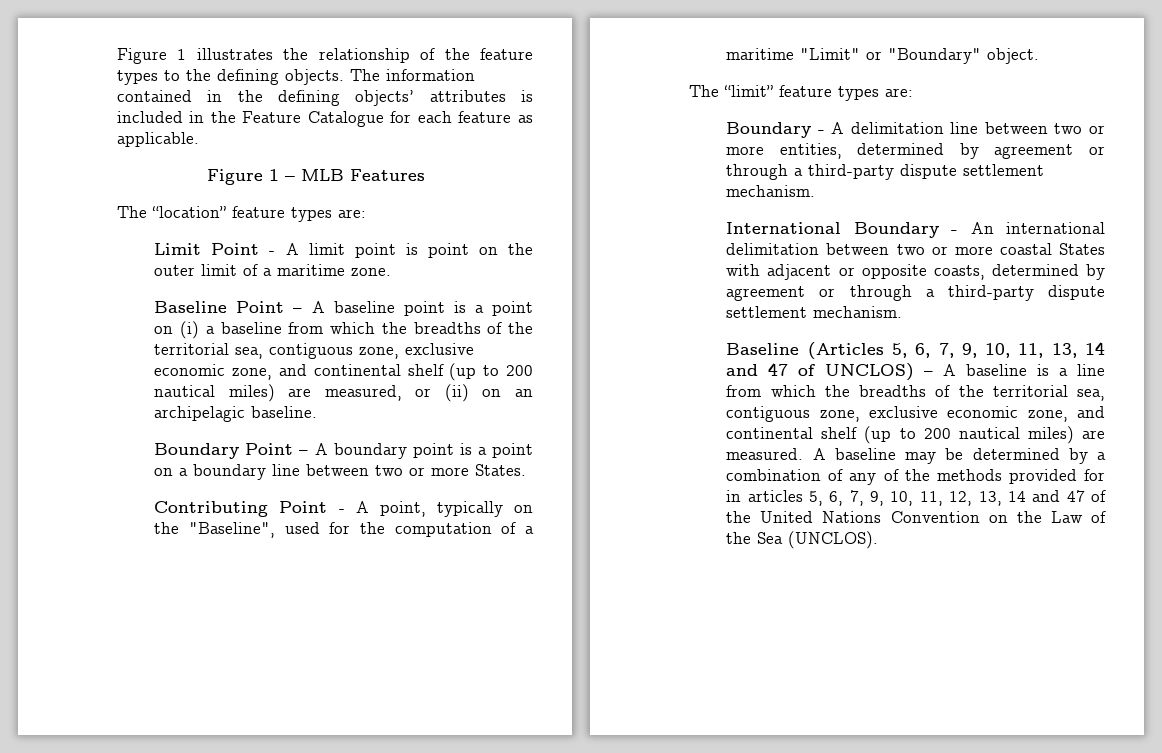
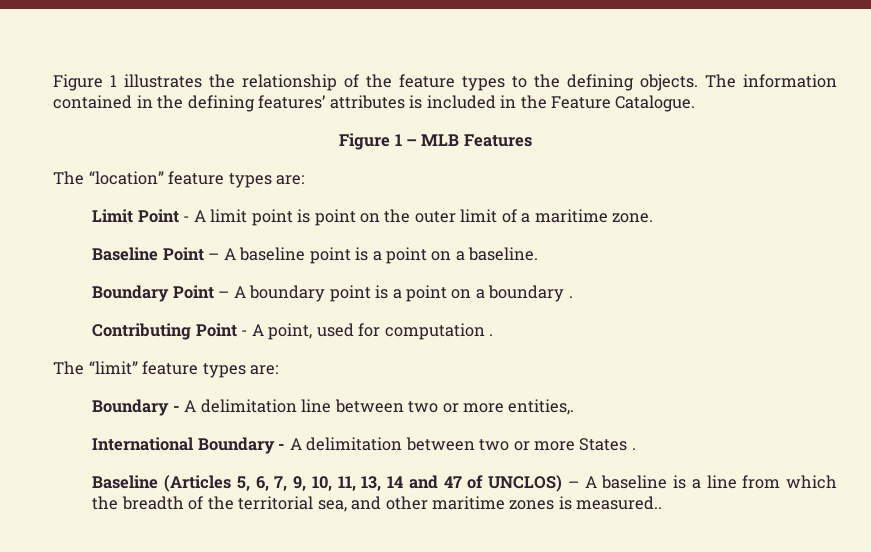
- The information contained in the defining objects’ attributes is included in the Feature Catalogue for each feature as applicable.
+ The information contained in the defining features’ attributes is included in the Feature Catalogue.
- Baseline Point – A baseline point is a point on (i) a baseline from which the breadths of the territorial sea, contiguous zone, exclusive economic zone, and continental shelf (up to 200 nautical miles) are measured, or (ii) on an archipelagic baseline.
+ Baseline Point – A baseline point is a point on a baseline.
- Boundary Point – A boundary point is a point on a boundary line between two or more States.
+ Boundary Point – A boundary point is a point on a boundary .
- Contributing Point - A point, typically on the "Baseline", used for the computation of a maritime "Limit" or "Boundary" object.
+ Contributing Point - A point, used for computation .
- Boundary - A delimitation line between two or more entities, determined by agreement or through a third-party dispute settlement mechanism.
+ Boundary - A delimitation line between two or more entities,.
- International Boundary - An international delimitation between two or more coastal States with adjacent or opposite coasts, determined by agreement or through a third-party dispute settlement mechanism.
+ International Boundary - A delimitation between two or more States .
- Baseline (Articles 5, 6, 7, 9, 10, 11, 13, 14 and 47 of UNCLOS) – A baseline is a line from which the breadths of the territorial sea, contiguous zone, exclusive economic zone, and continental shelf (up to 200 nautical miles) are measured. A baseline may be determined by a combination of any of the methods provided for in articles 5, 6, 7, 9, 10, 11, 12, 13, 14 and 47 of the United Nations Convention on the Law of the Sea (UNCLOS).
+ Baseline (Articles 5, 6, 7, 9, 10, 11, 13, 14 and 47 of UNCLOS) – A baseline is a line from which the breadth of the territorial sea, and other maritime zones is measured..

